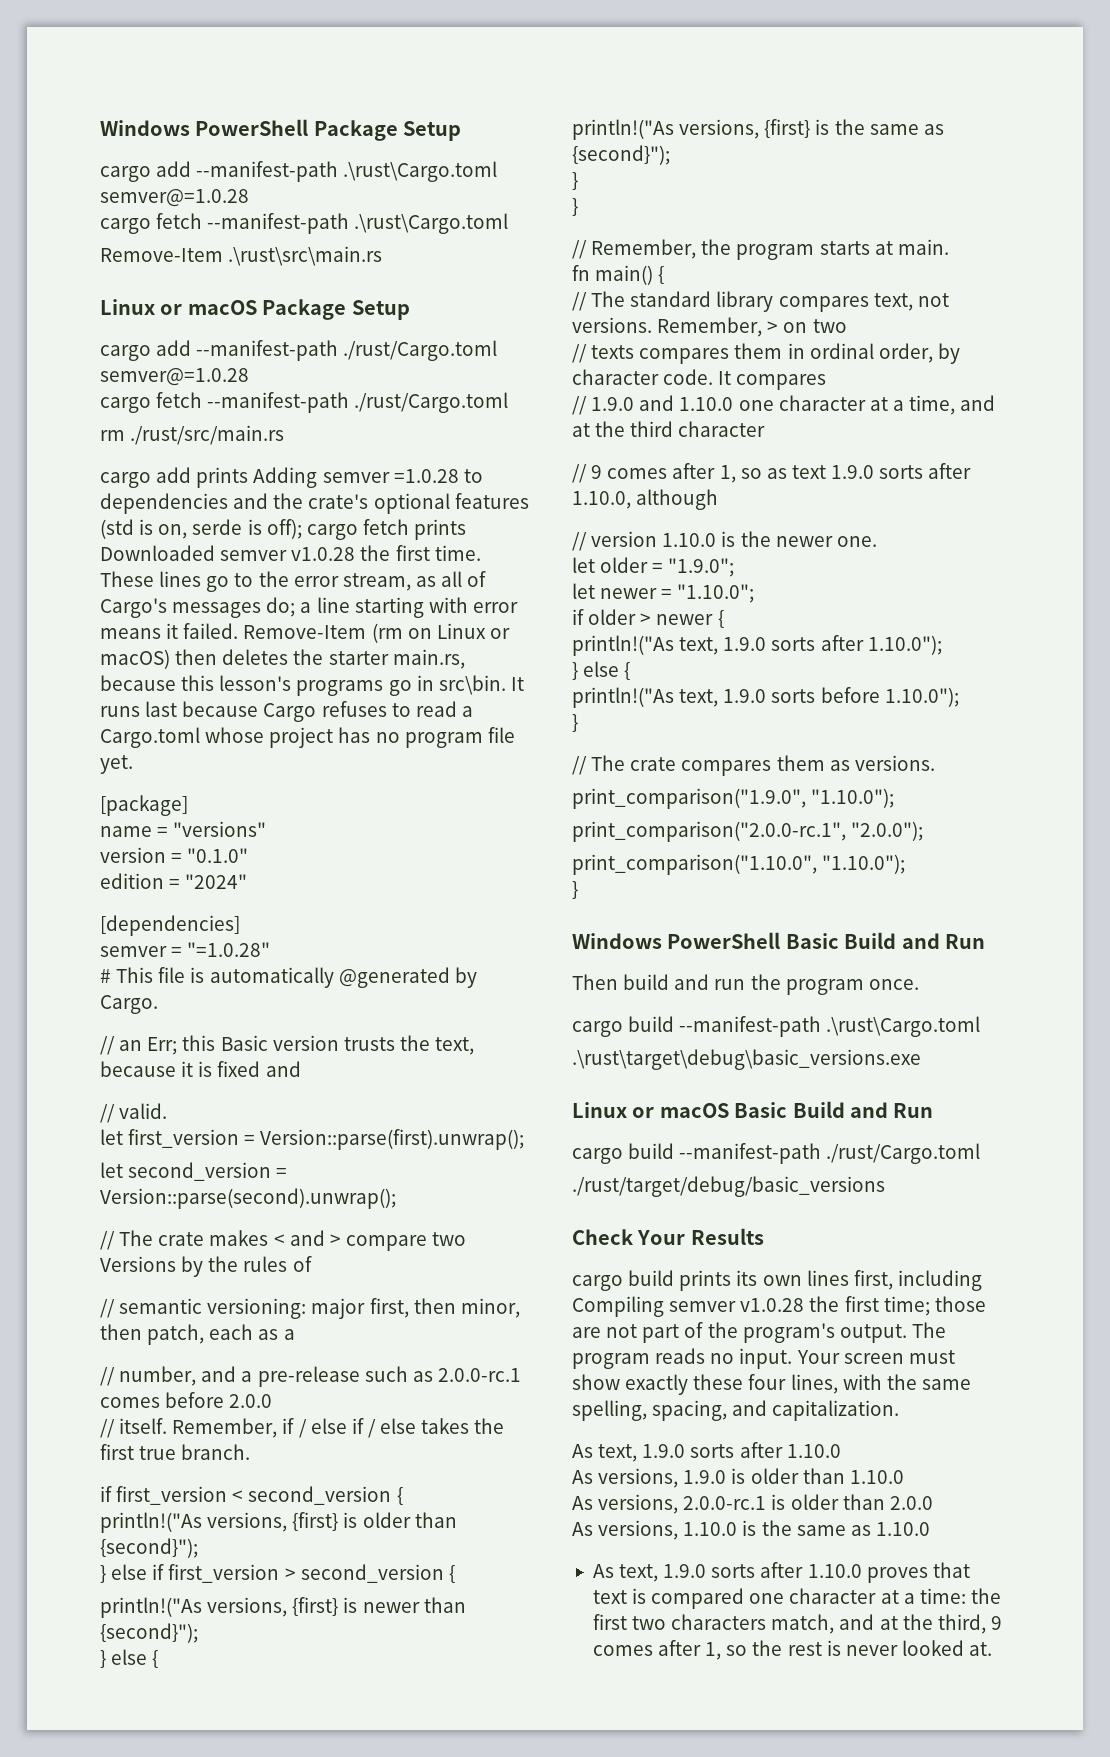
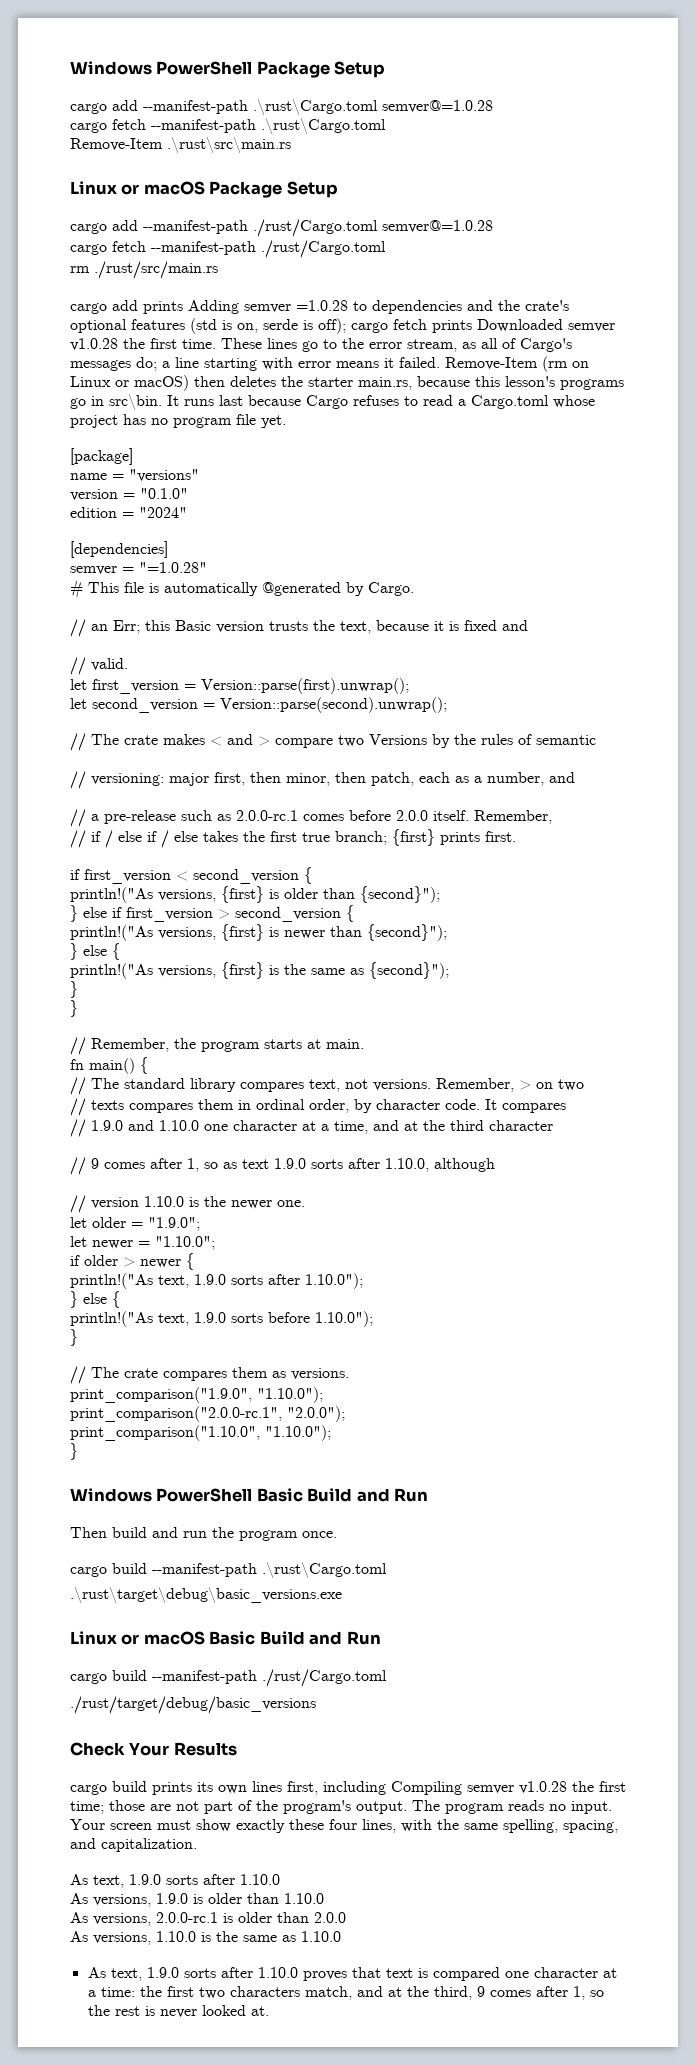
- // The crate makes < and > compare two Versions by the rules of
- // semantic versioning: major first, then minor, then patch, each as a
- // number, and a pre-release such as 2.0.0-rc.1 comes before 2.0.0
- // itself. Remember, if / else if / else takes the first true branch.
+ // The crate makes < and > compare two Versions by the rules of semantic
+ // versioning: major first, then minor, then patch, each as a number, and
+ // a pre-release such as 2.0.0-rc.1 comes before 2.0.0 itself. Remember,
+ // if / else if / else takes the first true branch; {first} prints first.

